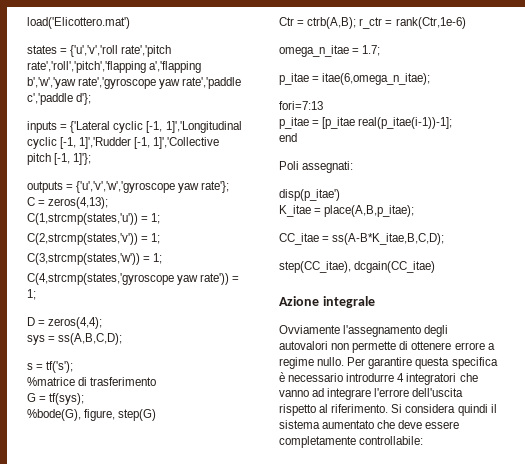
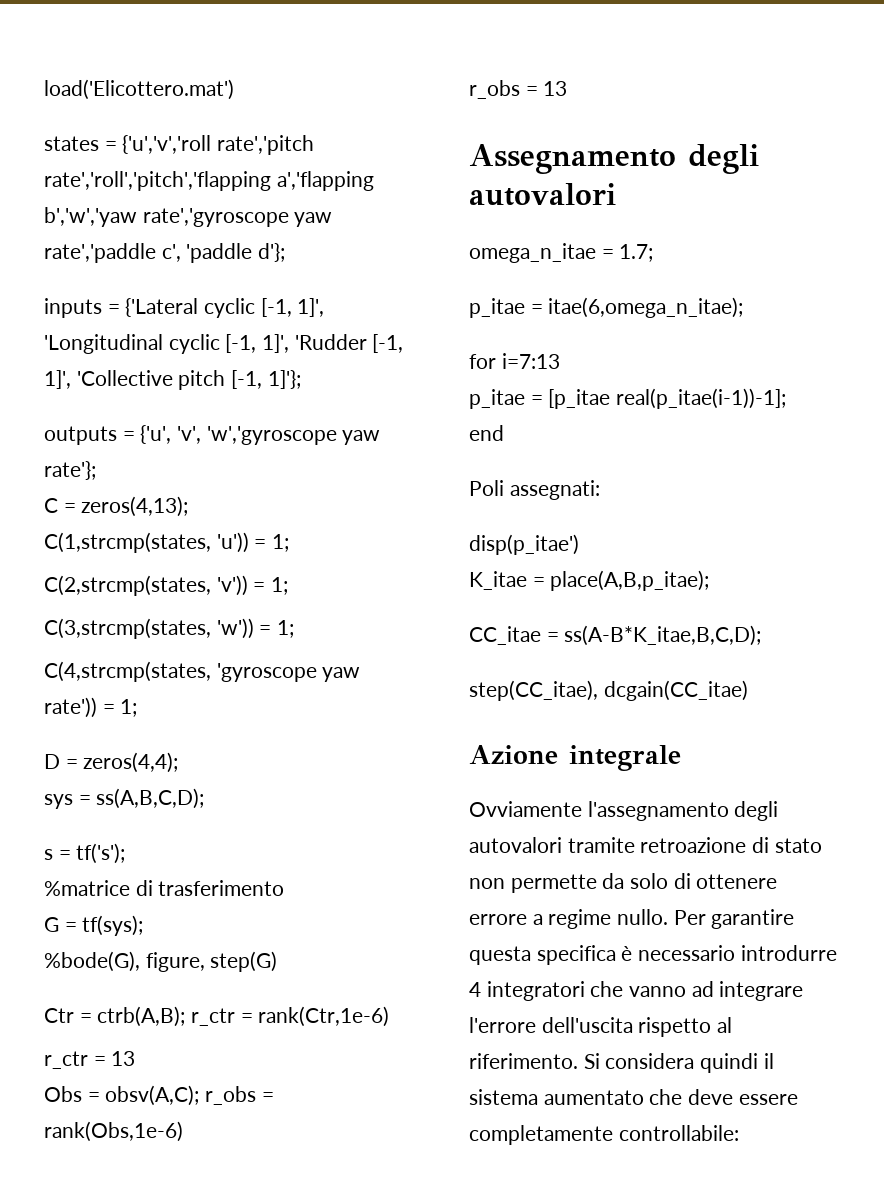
- states = {'u','v','roll rate','pitch rate','roll','pitch','flapping a','flapping b','w','yaw rate','gyroscope yaw rate','paddle c','paddle d'};
+ states = {'u','v','roll rate','pitch rate','roll','pitch','flapping a','flapping b','w','yaw rate','gyroscope yaw rate','paddle c', 'paddle d'};
- inputs = {'Lateral cyclic [-1, 1]','Longitudinal cyclic [-1, 1]','Rudder [-1, 1]','Collective pitch [-1, 1]'};
+ inputs = {'Lateral cyclic [-1, 1]', 'Longitudinal cyclic [-1, 1]', 'Rudder [-1, 1]', 'Collective pitch [-1, 1]'};
- outputs = {'u','v','w','gyroscope yaw rate'};
+ outputs = {'u', 'v', 'w','gyroscope yaw rate'};
- C(1,strcmp(states,'u')) = 1;
- C(2,strcmp(states,'v')) = 1;
- C(3,strcmp(states,'w')) = 1;
- C(4,strcmp(states,'gyroscope yaw rate')) = 1;
+ C(1,strcmp(states, 'u')) = 1;
+ C(2,strcmp(states, 'v')) = 1;
+ C(3,strcmp(states, 'w')) = 1;
+ C(4,strcmp(states, 'gyroscope yaw rate')) = 1;
+ r_ctr = 13
+ Obs = obsv(A,C); r_obs = rank(Obs,1e-6)
+ r_obs = 13
+ Assegnamento degli autovalori
- fori=7:13
+ for i=7:13
- Ovviamente l'assegnamento degli autovalori non permette di ottenere errore a regime nullo.
+ Ovviamente l'assegnamento degli autovalori tramite retroazione di stato non permette da solo di ottenere errore a regime nullo.

